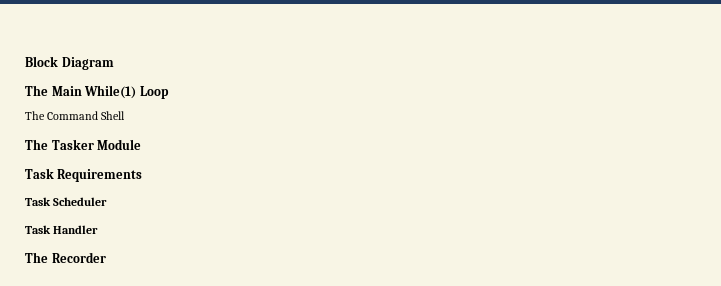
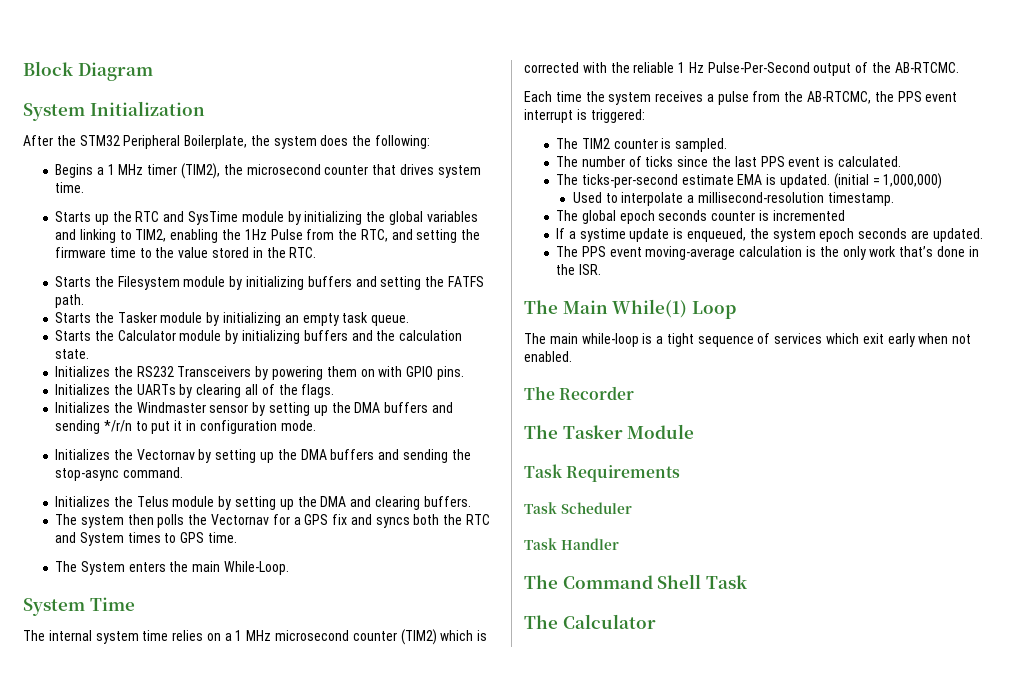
+ System Initialization
+ After the STM32 Peripheral Boilerplate, the system does the following:
+ Begins a 1 MHz timer (TIM2), the microsecond counter that drives system time.
+ Starts up the RTC and SysTime module by initializing the global variables and linking to TIM2, enabling the 1Hz Pulse from the RTC, and setting the firmware time to the value stored in the RTC.
+ Starts the Filesystem module by initializing buffers and setting the FATFS path.
+ Starts the Tasker module by initializing an empty task queue.
+ Starts the Calculator module by initializing buffers and the calculation state.
+ Initializes the RS232 Transceivers by powering them on with GPIO pins.
+ Initializes the UARTs by clearing all of the flags.
+ Initializes the Windmaster sensor by setting up the DMA buffers and sending */r/n to put it in configuration mode.
+ Initializes the Vectornav by setting up the DMA buffers and sending the stop-async command.
+ Initializes the Telus module by setting up the DMA and clearing buffers.
+ The system then polls the Vectornav for a GPS fix and syncs both the RTC and System times to GPS time.
+ The System enters the main While-Loop.
+ System Time
+ The internal system time relies on a 1 MHz microsecond counter (TIM2) which is corrected with the reliable 1 Hz Pulse-Per-Second output of the AB-RTCMC.
+ Each time the system receives a pulse from the AB-RTCMC, the PPS event interrupt is triggered:
+ The TIM2 counter is sampled.
+ The number of ticks since the last PPS event is calculated.
+ The ticks-per-second estimate EMA is updated. (initial = 1,000,000)
+ Used to interpolate a millisecond-resolution timestamp.
+ The global epoch seconds counter is incremented
+ If a systime update is enqueued, the system epoch seconds are updated.
+ The PPS event moving-average calculation is the only work that’s done in the ISR.
- The Command Shell
+ The main while-loop is a tight sequence of services which exit early when not enabled.
+ The Recorder
- The Recorder
+ The Command Shell Task
+ The Calculator

